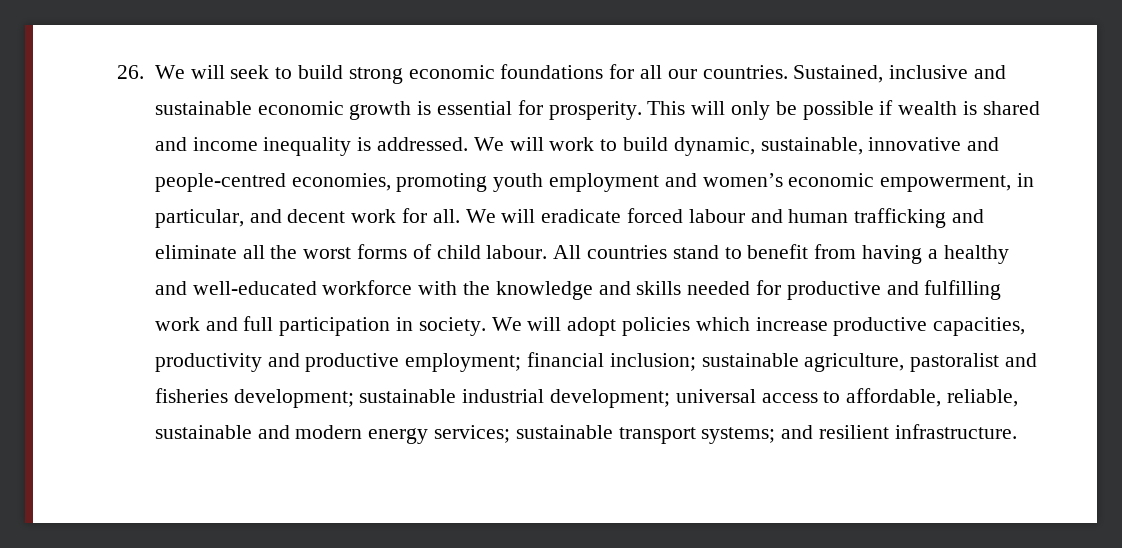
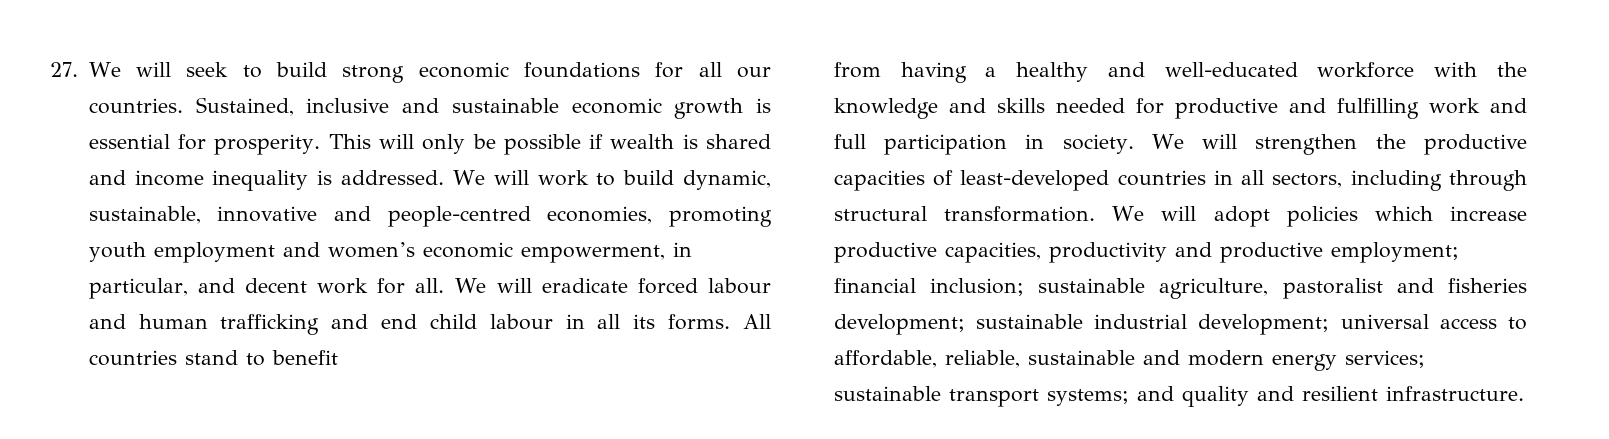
- 26. We will seek to build strong economic foundations for all our countries.
+ 27. We will seek to build strong economic foundations for all our countries.
- We will eradicate forced labour and human trafficking and eliminate all the worst forms of child labour.
+ We will eradicate forced labour and human trafficking and end child labour in all its forms.
- All countries stand to benefit from having a healthy and well-educated workforce with the knowledge and skills needed for productive and fulfilling work and full participation in society.
+ All countries stand to benefit
+ from having a healthy and well-educated workforce with the knowledge and skills needed for productive and fulfilling work and full participation in society.
- We will adopt policies which increase productive capacities, productivity and productive employment; financial inclusion; sustainable agriculture, pastoralist and fisheries development; sustainable industrial development; universal access to affordable, reliable, sustainable and modern energy services; sustainable transport systems; and resilient infrastructure.
+ We will strengthen the productive capacities of least-developed countries in all sectors, including through structural transformation. We will adopt policies which increase productive capacities, productivity and productive employment; financial inclusion; sustainable agriculture, pastoralist and fisheries development; sustainable industrial development; universal access to affordable, reliable, sustainable and modern energy services; sustainable transport systems; and quality and resilient infrastructure.

